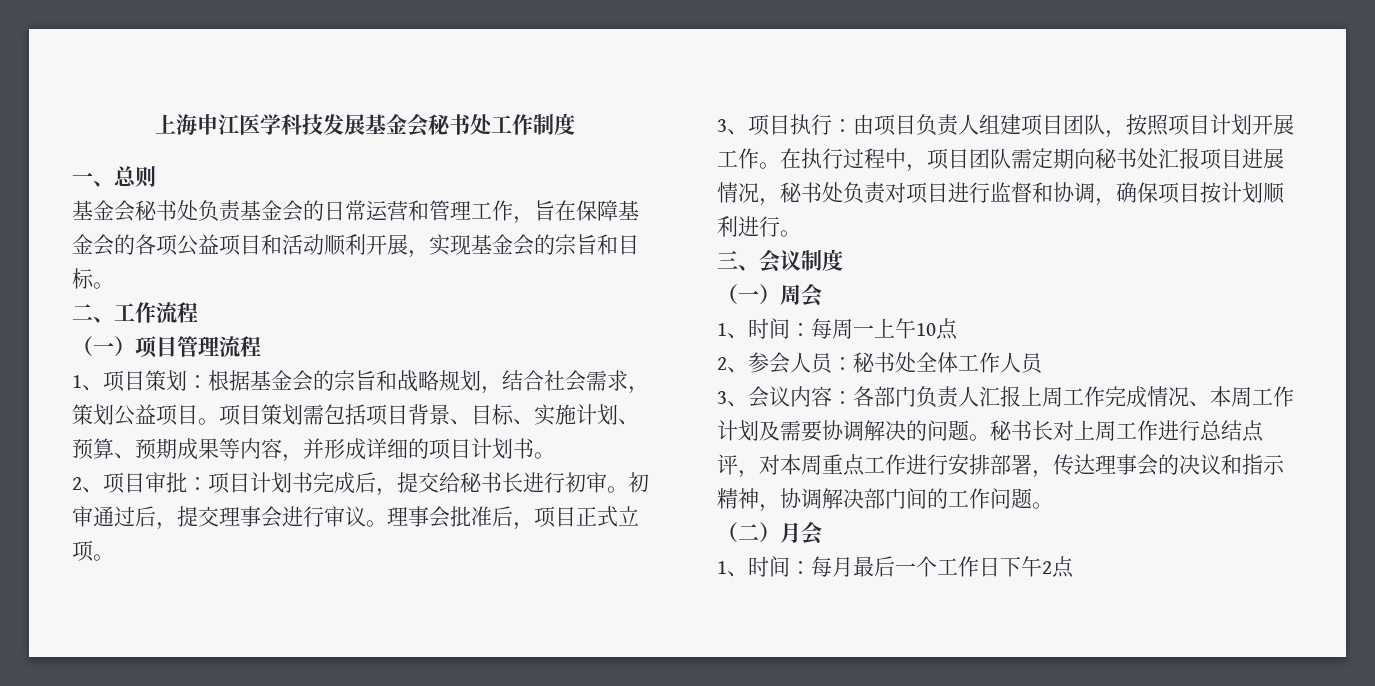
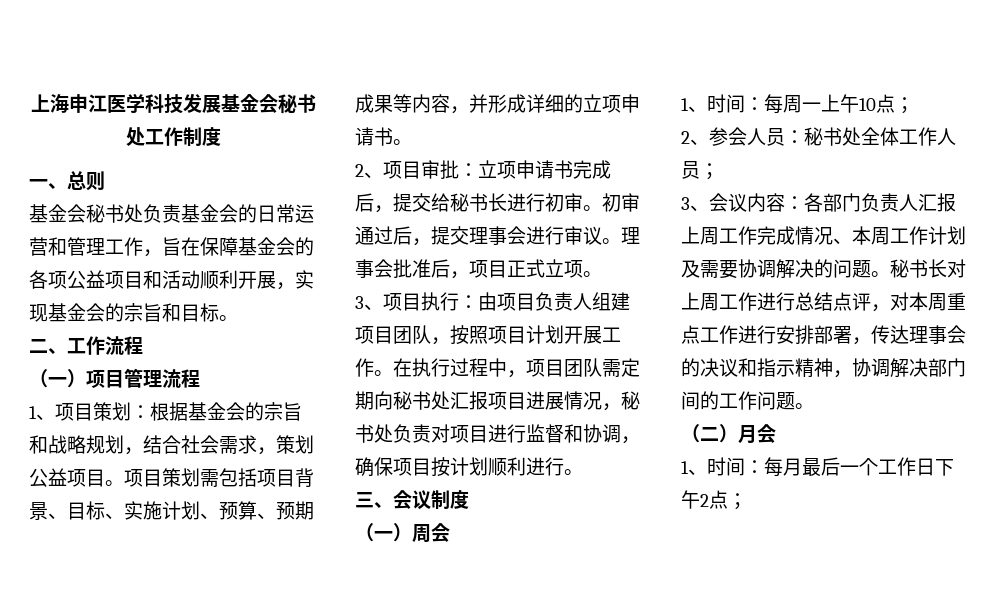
- 项目策划需包括项目背景、目标、实施计划、预算、预期成果等内容，并形成详细的项目计划书。
+ 项目策划需包括项目背景、目标、实施计划、预算、预期成果等内容，并形成详细的立项申请书。
- 2、项目审批：项目计划书完成后，提交给秘书长进行初审。
+ 2、项目审批：立项申请书完成后，提交给秘书长进行初审。
- 1、时间：每周一上午10点
+ 1、时间：每周一上午10点；
- 2、参会人员：秘书处全体工作人员
+ 2、参会人员：秘书处全体工作人员；
- 1、时间：每月最后一个工作日下午2点
+ 1、时间：每月最后一个工作日下午2点；

